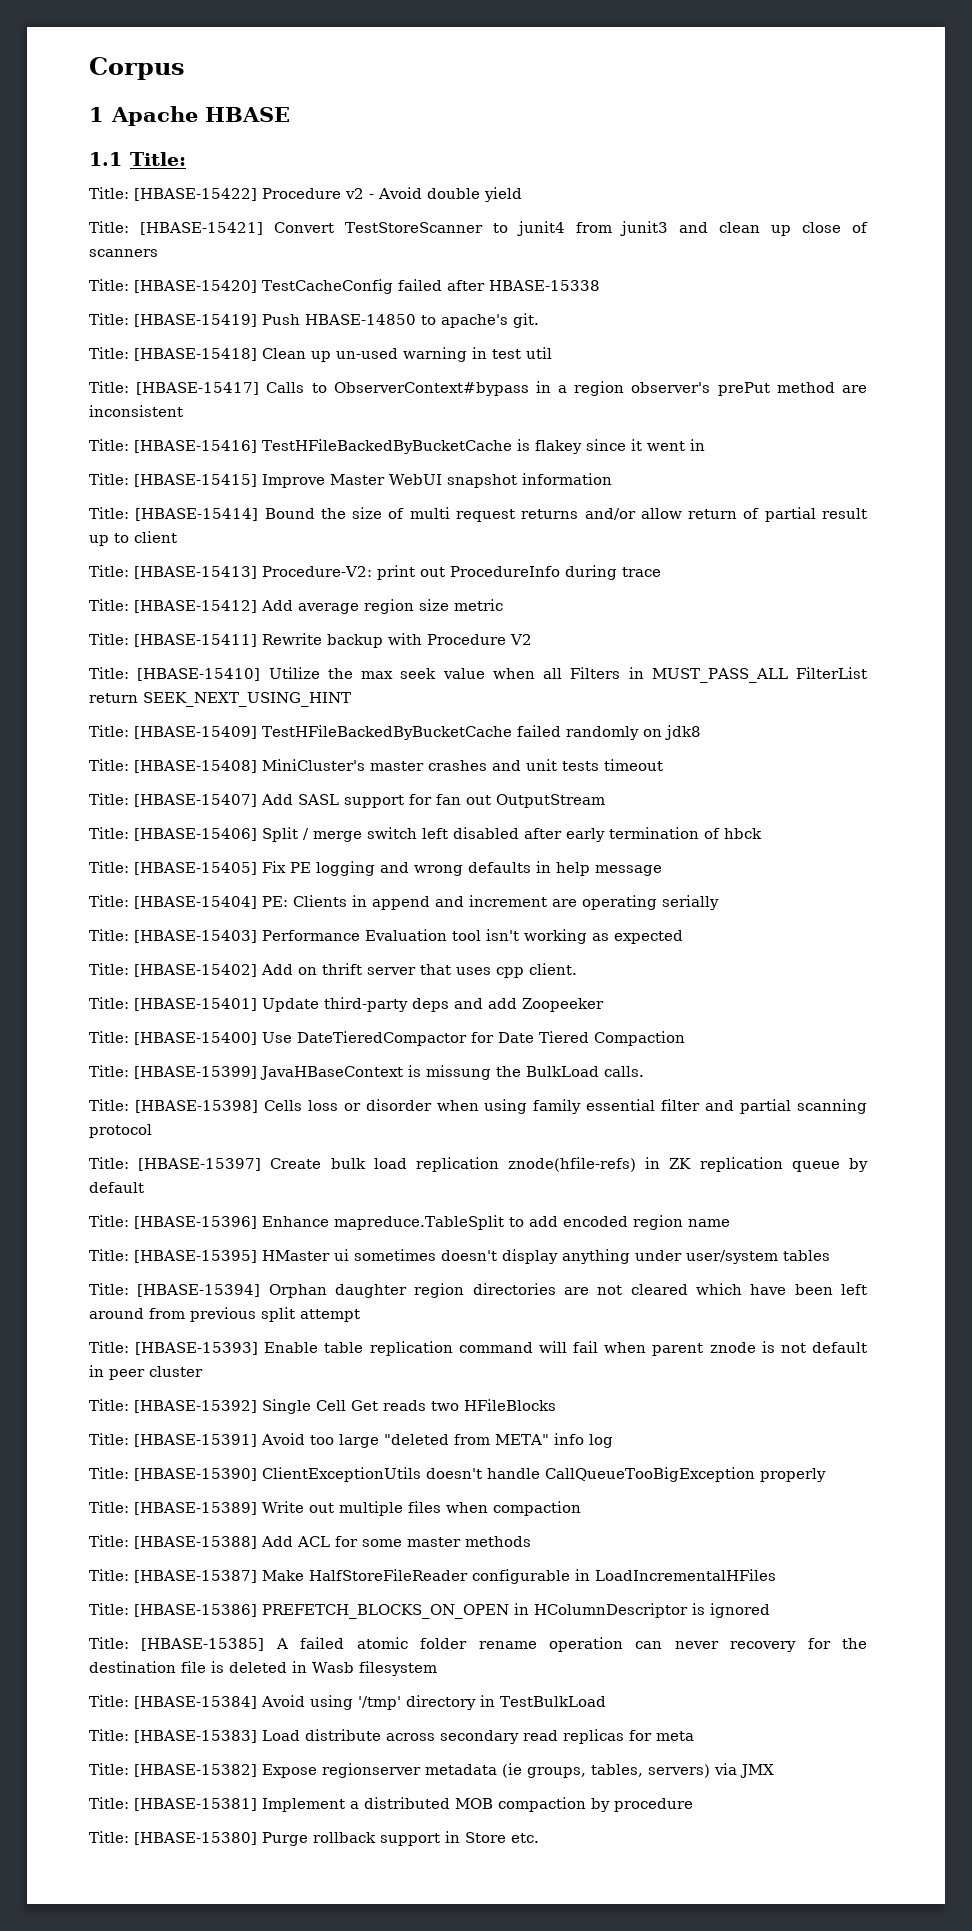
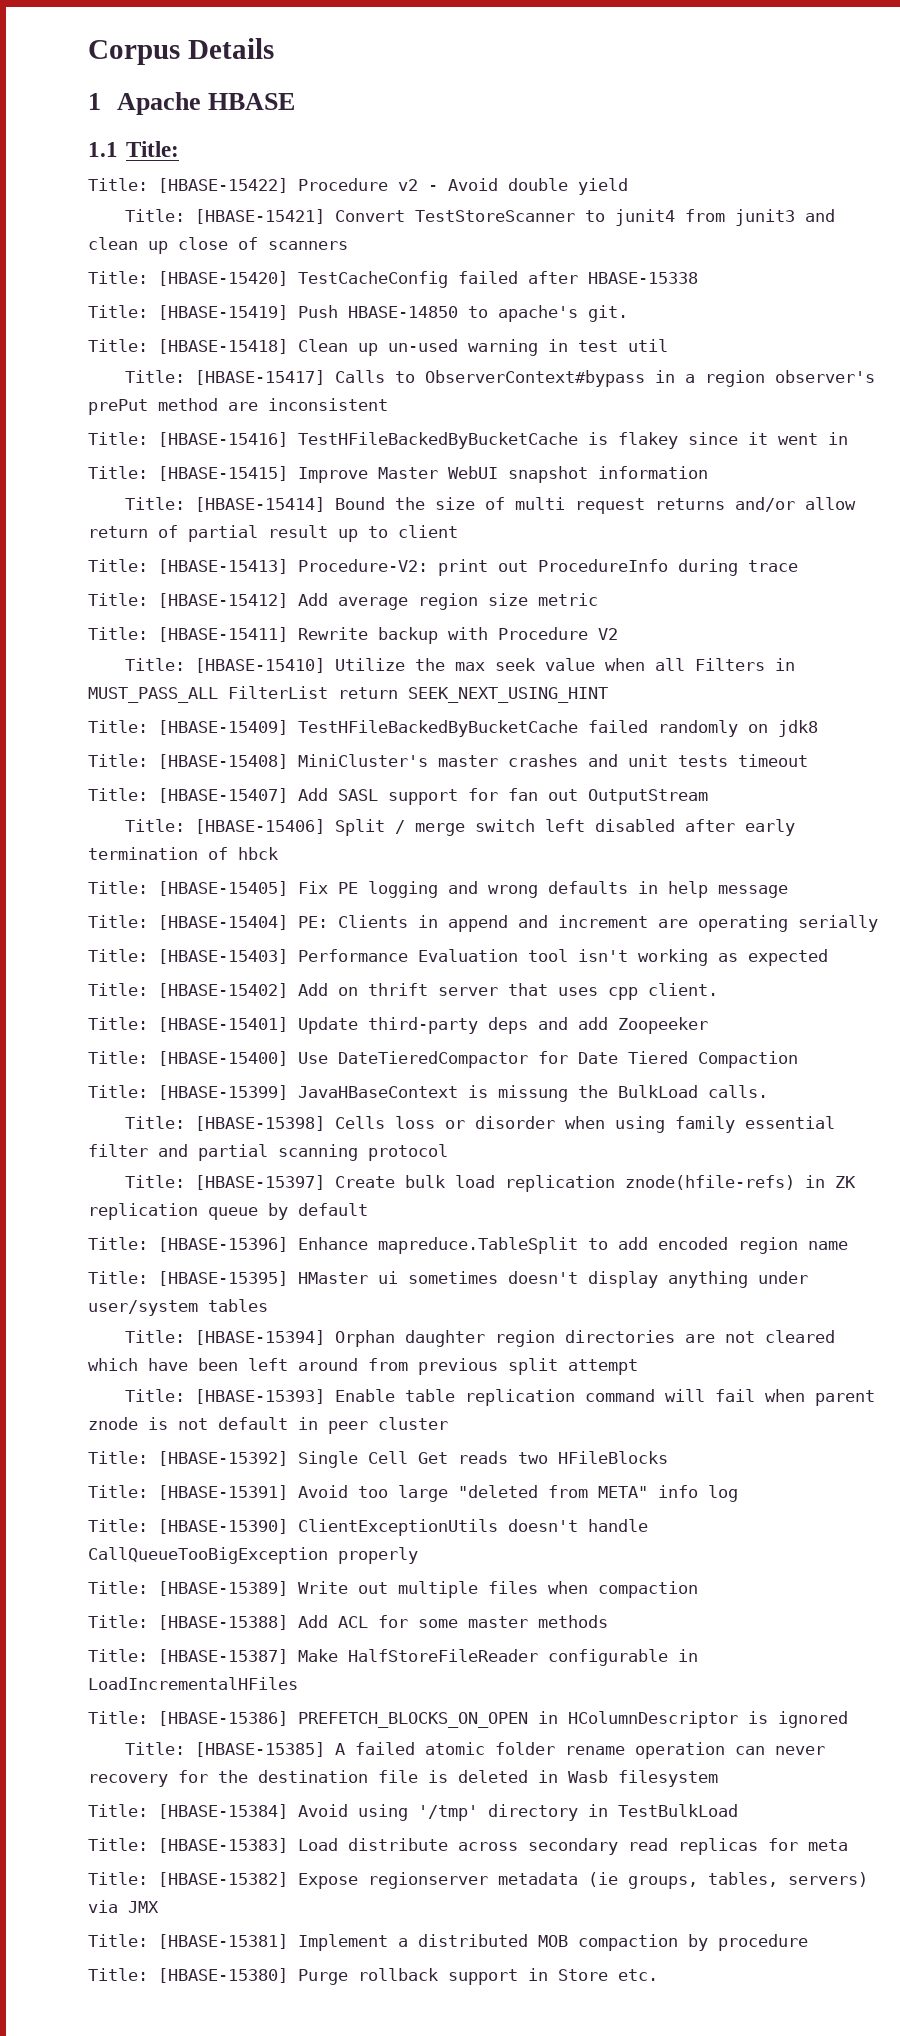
- Corpus
+ Corpus Details

